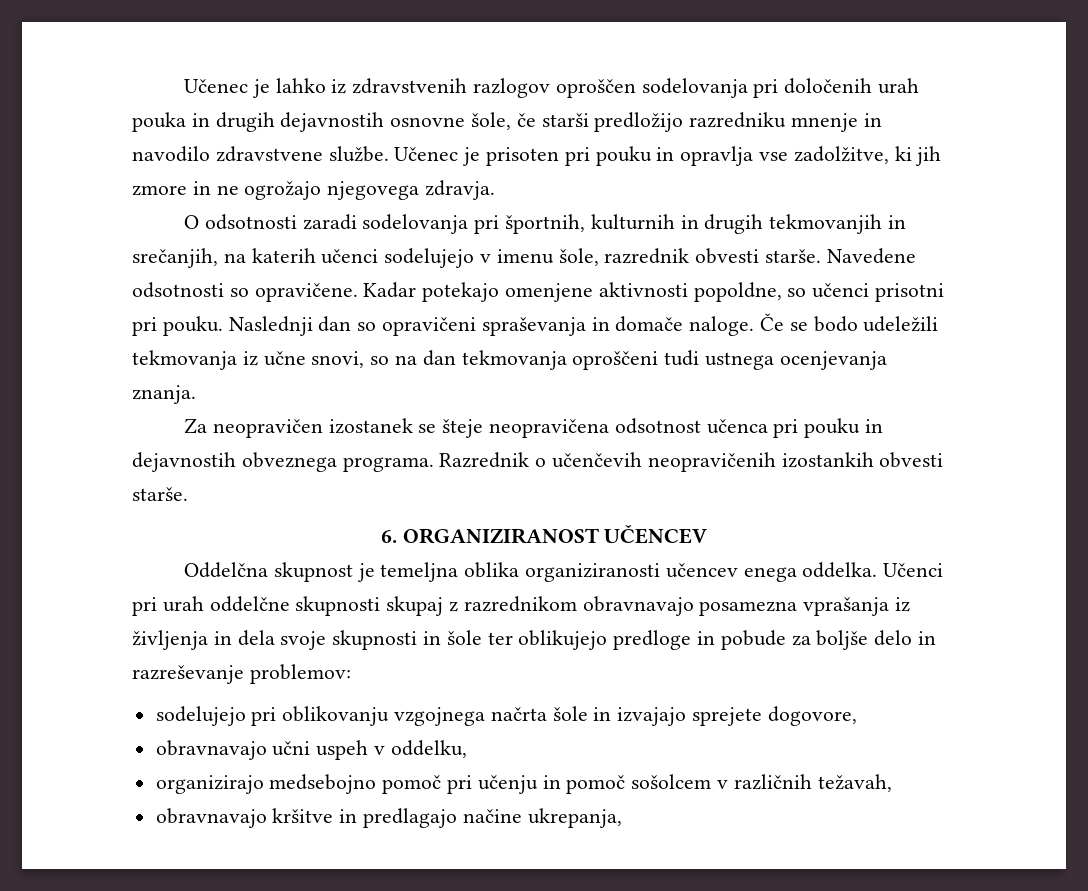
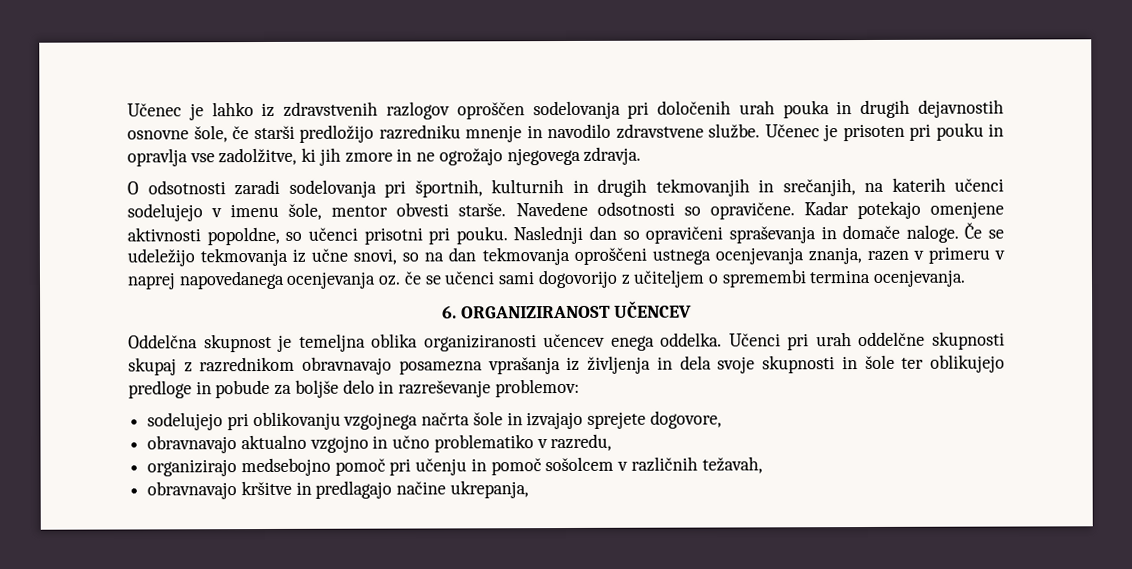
- O odsotnosti zaradi sodelovanja pri športnih, kulturnih in drugih tekmovanjih in srečanjih, na katerih učenci sodelujejo v imenu šole, razrednik obvesti starše.
+ O odsotnosti zaradi sodelovanja pri športnih, kulturnih in drugih tekmovanjih in srečanjih, na katerih učenci sodelujejo v imenu šole, mentor obvesti starše.
- Če se bodo udeležili tekmovanja iz učne snovi, so na dan tekmovanja oproščeni tudi ustnega ocenjevanja znanja.
- Za neopravičen izostanek se šteje neopravičena odsotnost učenca pri pouku in dejavnostih obveznega programa. Razrednik o učenčevih neopravičenih izostankih obvesti starše.
+ Če se udeležijo tekmovanja iz učne snovi, so na dan tekmovanja oproščeni ustnega ocenjevanja znanja, razen v primeru v naprej napovedanega ocenjevanja oz. če se učenci sami dogovorijo z učiteljem o spremembi termina ocenjevanja.
- obravnavajo učni uspeh v oddelku,
+ obravnavajo aktualno vzgojno in učno problematiko v razredu,

